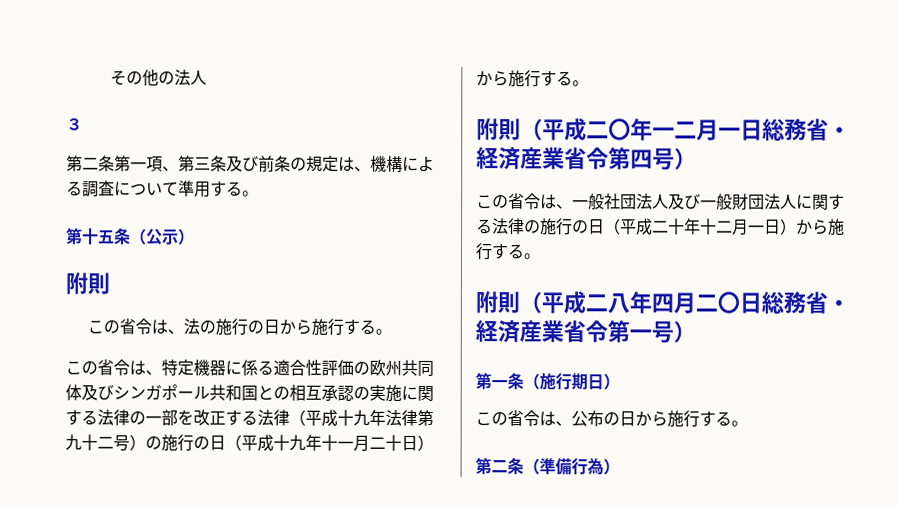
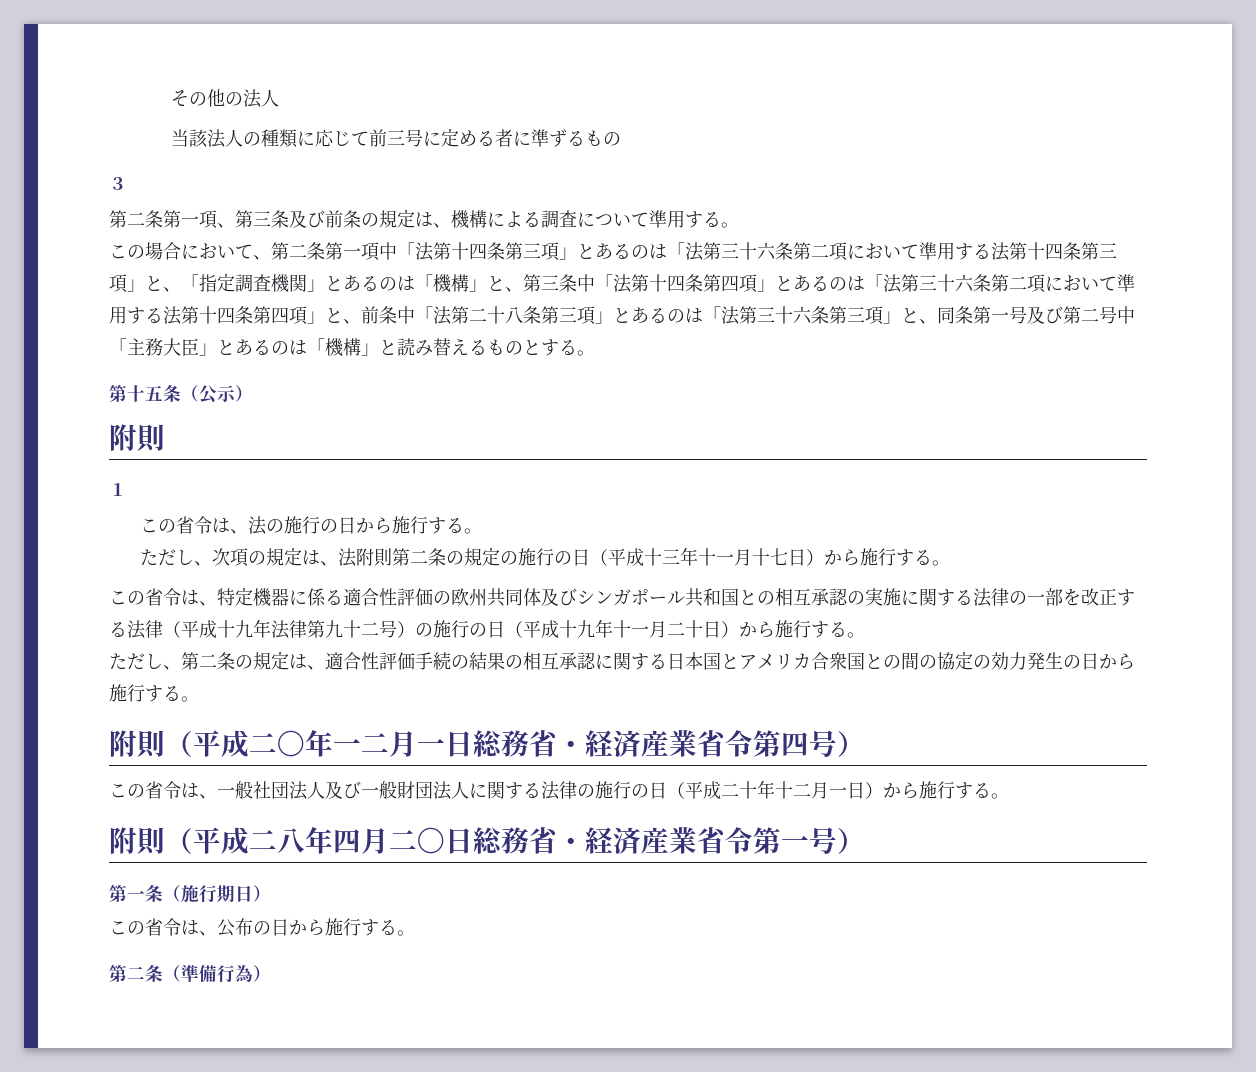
+ 当該法人の種類に応じて前三号に定める者に準ずるもの
+ この場合において、第二条第一項中「法第十四条第三項」とあるのは「法第三十六条第二項において準用する法第十四条第三項」と、「指定調査機関」とあるのは「機構」と、第三条中「法第十四条第四項」とあるのは「法第三十六条第二項において準用する法第十四条第四項」と、前条中「法第二十八条第三項」とあるのは「法第三十六条第三項」と、同条第一号及び第二号中「主務大臣」とあるのは「機構」と読み替えるものとする。
+ １
+ ただし、次項の規定は、法附則第二条の規定の施行の日（平成十三年十一月十七日）から施行する。
+ ただし、第二条の規定は、適合性評価手続の結果の相互承認に関する日本国とアメリカ合衆国との間の協定の効力発生の日から施行する。

